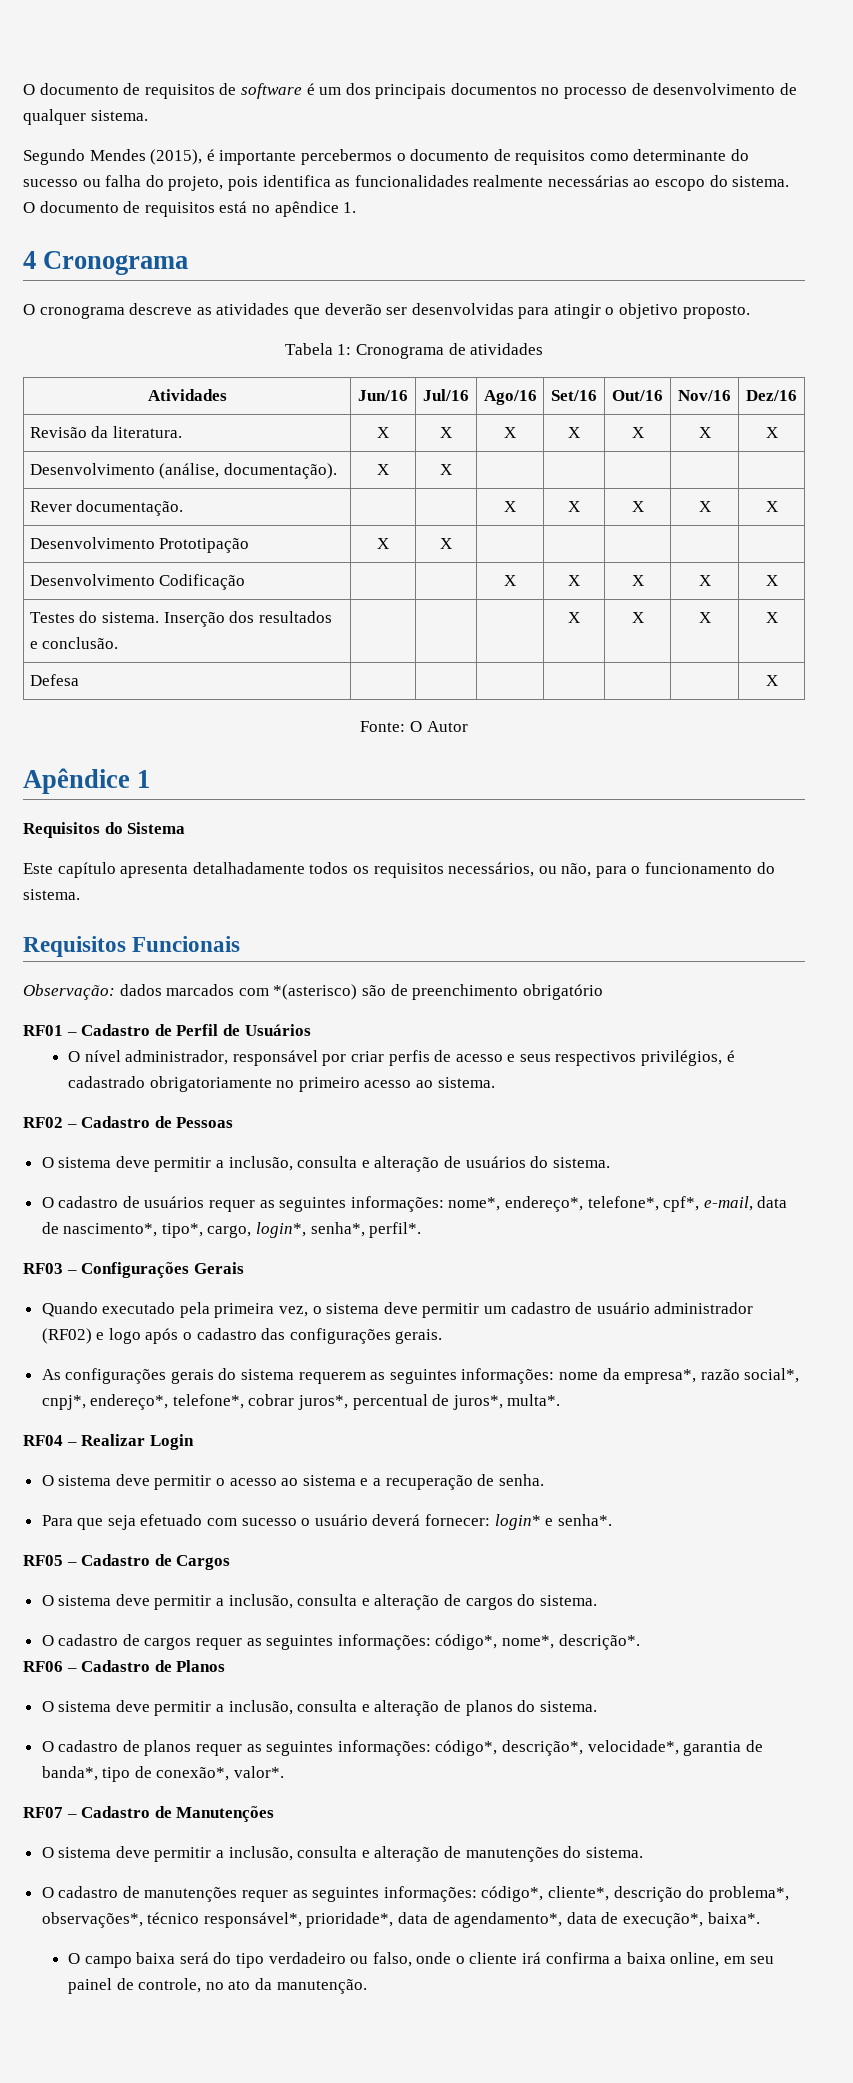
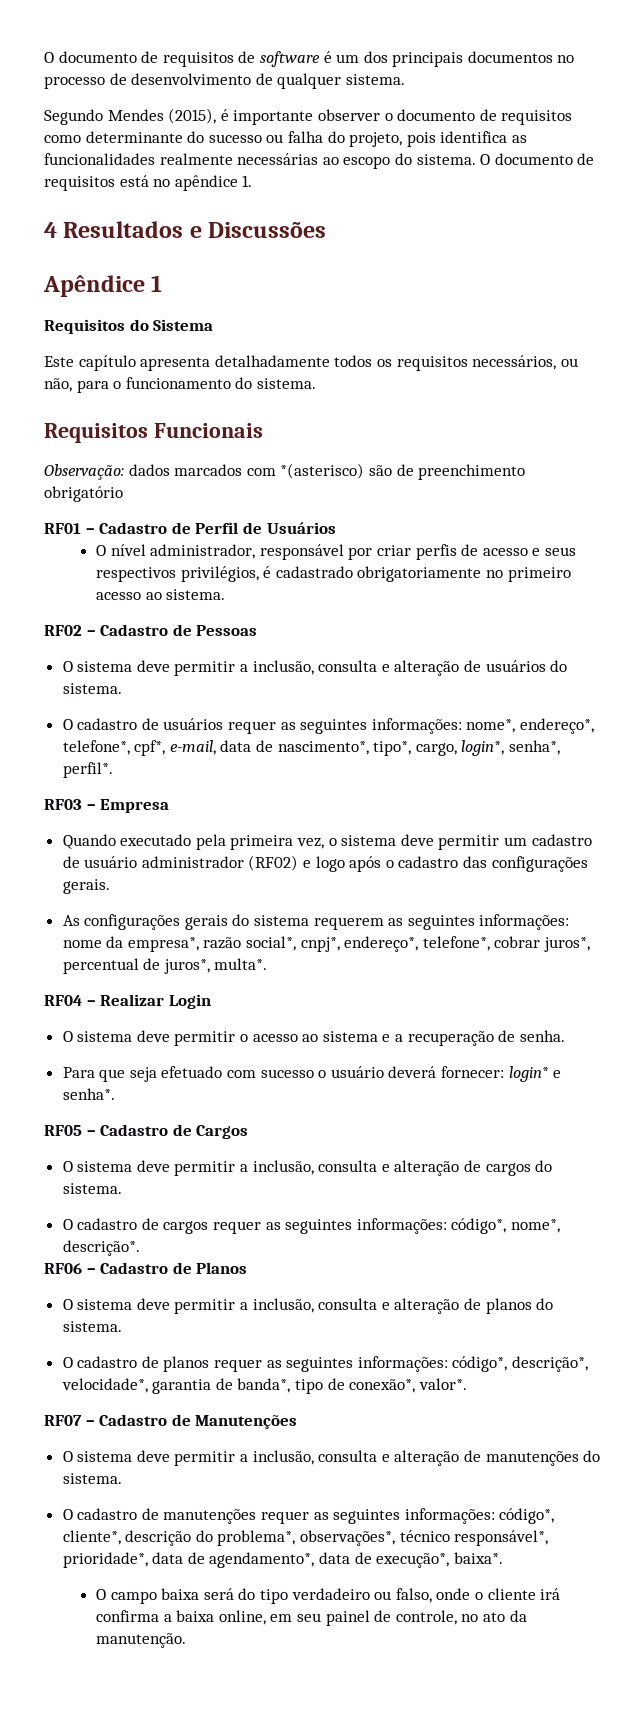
- Segundo Mendes (2015), é importante percebermos o documento de requisitos como determinante do sucesso ou falha do projeto, pois identifica as funcionalidades realmente necessárias ao escopo do sistema.
+ Segundo Mendes (2015), é importante observer o documento de requisitos como determinante do sucesso ou falha do projeto, pois identifica as funcionalidades realmente necessárias ao escopo do sistema.
- 4 Cronograma
- O cronograma descreve as atividades que deverão ser desenvolvidas para atingir o objetivo proposto.
- Tabela 1: Cronograma de atividades
- Atividades | Jun/16 | Jul/16 | Ago/16 | Set/16 | Out/16 | Nov/16 | Dez/16
- Revisão da literatura. | X | X | X | X | X | X | X
- Desenvolvimento (análise, documentação). | X | X | | | | |
- Rever documentação. | | | X | X | X | X | X
- Desenvolvimento Prototipação | X | X | | | | |
- Desenvolvimento Codificação | | | X | X | X | X | X
- Testes do sistema. Inserção dos resultados e conclusão. | | | | X | X | X | X
- Defesa | | | | | | | X
- Fonte: O Autor
+ 4 Resultados e Discussões
- RF03 – Configurações Gerais
+ RF03 – Empresa

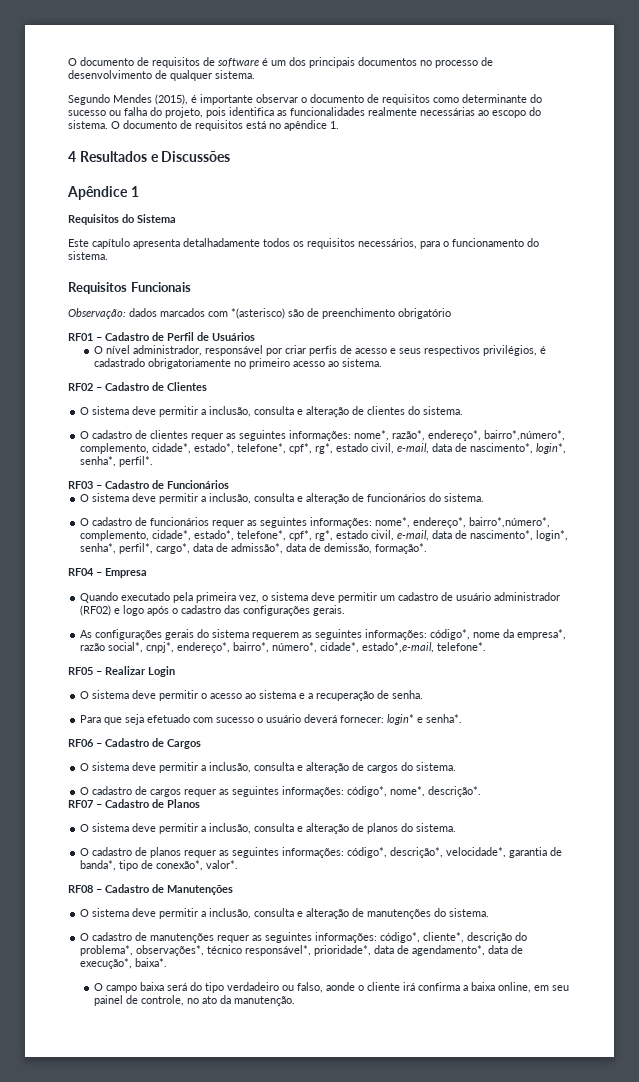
- Segundo Mendes (2015), é importante observer o documento de requisitos como determinante do sucesso ou falha do projeto, pois identifica as funcionalidades realmente necessárias ao escopo do sistema.
+ Segundo Mendes (2015), é importante observar o documento de requisitos como determinante do sucesso ou falha do projeto, pois identifica as funcionalidades realmente necessárias ao escopo do sistema.
- Este capítulo apresenta detalhadamente todos os requisitos necessários, ou não, para o funcionamento do sistema.
+ Este capítulo apresenta detalhadamente todos os requisitos necessários, para o funcionamento do sistema.
- RF02 – Cadastro de Pessoas
+ RF02 – Cadastro de Clientes
- O sistema deve permitir a inclusão, consulta e alteração de usuários do sistema.
- O cadastro de usuários requer as seguintes informações: nome*, endereço*, telefone*, cpf*, e-mail, data de nascimento*, tipo*, cargo, login*, senha*, perfil*.
- RF03 – Empresa
+ O sistema deve permitir a inclusão, consulta e alteração de clientes do sistema.
+ O cadastro de clientes requer as seguintes informações: nome*, razão*, endereço*, bairro*,número*, complemento, cidade*, estado*, telefone*, cpf*, rg*, estado civil, e-mail, data de nascimento*, login*, senha*, perfil*.
+ RF03 – Cadastro de Funcionários
+ O sistema deve permitir a inclusão, consulta e alteração de funcionários do sistema.
+ O cadastro de funcionários requer as seguintes informações: nome*, endereço*, bairro*,número*, complemento, cidade*, estado*, telefone*, cpf*, rg*, estado civil, e-mail, data de nascimento*, login*, senha*, perfil*, cargo*, data de admissão*, data de demissão, formação*.
+ RF04 – Empresa
- As configurações gerais do sistema requerem as seguintes informações: nome da empresa*, razão social*, cnpj*, endereço*, telefone*, cobrar juros*, percentual de juros*, multa*.
- RF04 – Realizar Login
+ As configurações gerais do sistema requerem as seguintes informações: código*, nome da empresa*, razão social*, cnpj*, endereço*, bairro*, número*, cidade*, estado*,e-mail, telefone*.
+ RF05 – Realizar Login
- RF05 – Cadastro de Cargos
+ RF06 – Cadastro de Cargos
- RF06 – Cadastro de Planos
+ RF07 – Cadastro de Planos
- RF07 – Cadastro de Manutenções
+ RF08 – Cadastro de Manutenções
- O campo baixa será do tipo verdadeiro ou falso, onde o cliente irá confirma a baixa online, em seu painel de controle, no ato da manutenção.
+ O campo baixa será do tipo verdadeiro ou falso, aonde o cliente irá confirma a baixa online, em seu painel de controle, no ato da manutenção.

